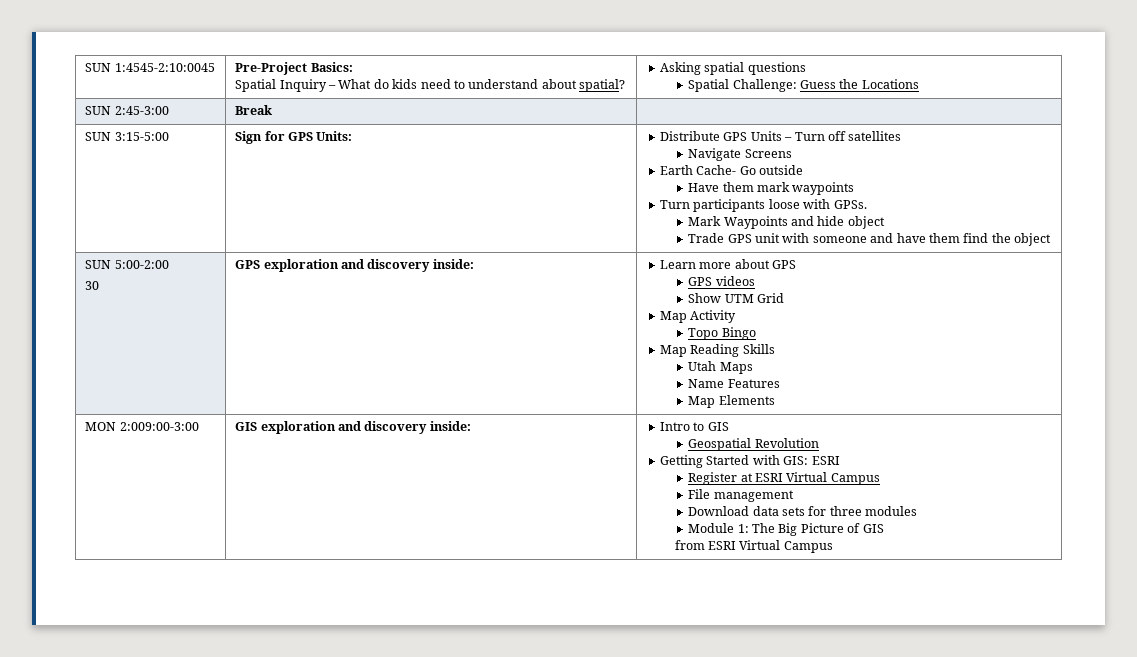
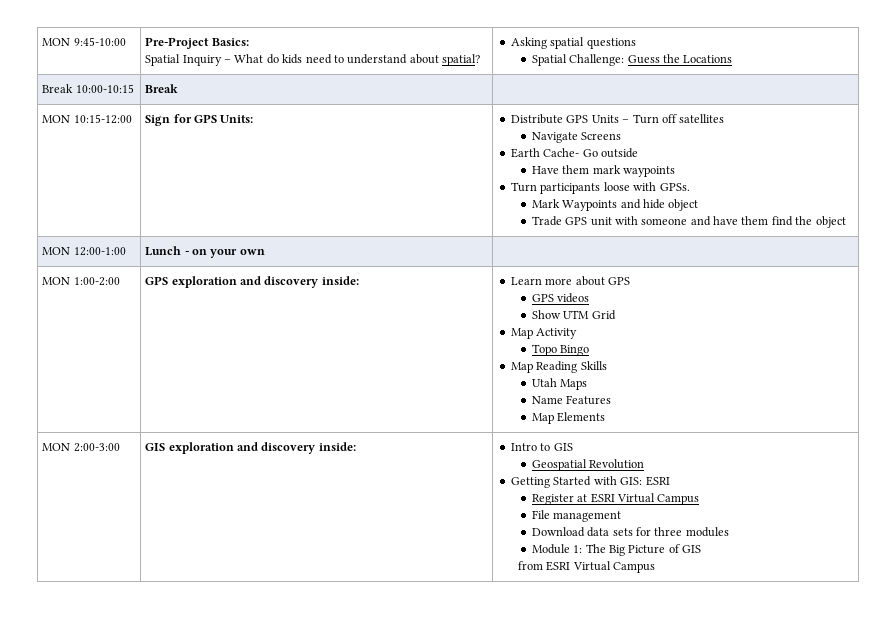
- SUN 1:4545-2:10:0045 | Pre-Project Basics:
+ MON 9:45-10:00 | Pre-Project Basics:
- SUN 2:45-3:00 | Break |
+ Break 10:00-10:15 | Break |
- SUN 3:15-5:00
+ MON 10:15-12:00
- SUN 5:00-2:00
- 30 | GPS exploration and discovery inside: | Learn more about GPS
+ MON 12:00-1:00 | Lunch - on your own |
+ MON 1:00-2:00 | GPS exploration and discovery inside: | Learn more about GPS
- MON 2:009:00-3:00
+ MON 2:00-3:00

